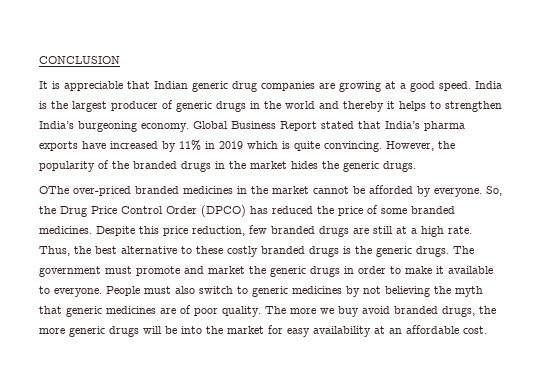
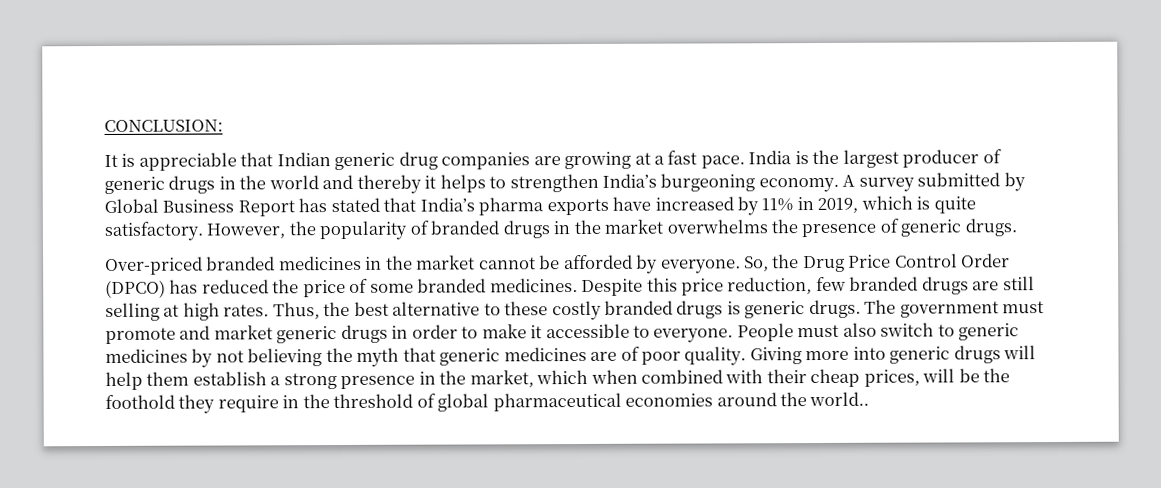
- CONCLUSION
+ CONCLUSION:
- It is appreciable that Indian generic drug companies are growing at a good speed.
+ It is appreciable that Indian generic drug companies are growing at a fast pace.
- Global Business Report stated that India’s pharma exports have increased by 11% in 2019 which is quite convincing.
+ A survey submitted by Global Business Report has stated that India’s pharma exports have increased by 11% in 2019, which is quite satisfactory.
- However, the popularity of the branded drugs in the market hides the generic drugs.
+ However, the popularity of branded drugs in the market overwhelms the presence of generic drugs.
- OThe over-priced branded medicines in the market cannot be afforded by everyone.
+ Over-priced branded medicines in the market cannot be afforded by everyone.
- Despite this price reduction, few branded drugs are still at a high rate.
+ Despite this price reduction, few branded drugs are still selling at high rates.
- Thus, the best alternative to these costly branded drugs is the generic drugs.
+ Thus, the best alternative to these costly branded drugs is generic drugs.
- The government must promote and market the generic drugs in order to make it available to everyone.
+ The government must promote and market generic drugs in order to make it accessible to everyone.
- The more we buy avoid branded drugs, the more generic drugs will be into the market for easy availability at an affordable cost.
+ Giving more into generic drugs will help them establish a strong presence in the market, which when combined with their cheap prices, will be the foothold they require in the threshold of global pharmaceutical economies around the world..

